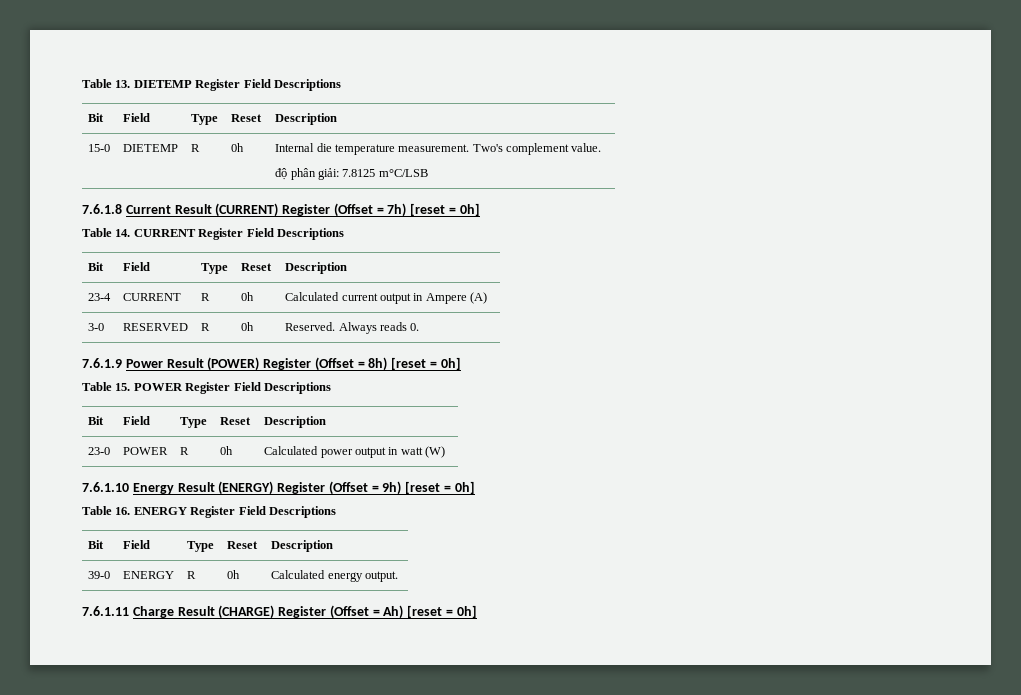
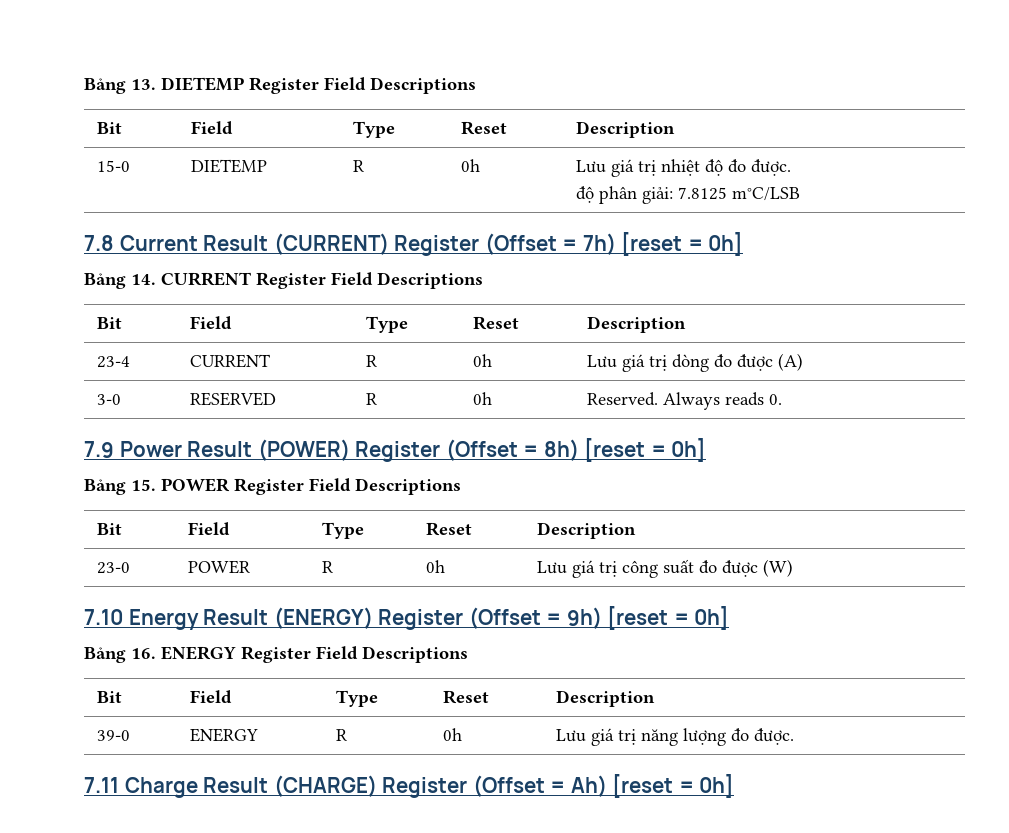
- Table 13. DIETEMP Register Field Descriptions
+ Bảng 13. DIETEMP Register Field Descriptions
- 15-0 | DIETEMP | R | 0h | Internal die temperature measurement. Two's complement value.
+ 15-0 | DIETEMP | R | 0h | Lưu giá trị nhiệt độ đo được.
- 7.6.1.8 Current Result (CURRENT) Register (Offset = 7h) [reset = 0h]
+ 7.8 Current Result (CURRENT) Register (Offset = 7h) [reset = 0h]
- Table 14. CURRENT Register Field Descriptions
+ Bảng 14. CURRENT Register Field Descriptions
- 23-4 | CURRENT | R | 0h | Calculated current output in Ampere (A)
+ 23-4 | CURRENT | R | 0h | Lưu giá trị dòng đo được (A)
- 7.6.1.9 Power Result (POWER) Register (Offset = 8h) [reset = 0h]
+ 7.9 Power Result (POWER) Register (Offset = 8h) [reset = 0h]
- Table 15. POWER Register Field Descriptions
+ Bảng 15. POWER Register Field Descriptions
- 23-0 | POWER | R | 0h | Calculated power output in watt (W)
+ 23-0 | POWER | R | 0h | Lưu giá trị công suất đo được (W)
- 7.6.1.10 Energy Result (ENERGY) Register (Offset = 9h) [reset = 0h]
+ 7.10 Energy Result (ENERGY) Register (Offset = 9h) [reset = 0h]
- Table 16. ENERGY Register Field Descriptions
+ Bảng 16. ENERGY Register Field Descriptions
- 39-0 | ENERGY | R | 0h | Calculated energy output.
- 7.6.1.11 Charge Result (CHARGE) Register (Offset = Ah) [reset = 0h]
+ 39-0 | ENERGY | R | 0h | Lưu giá trị năng lượng đo được.
+ 7.11 Charge Result (CHARGE) Register (Offset = Ah) [reset = 0h]

